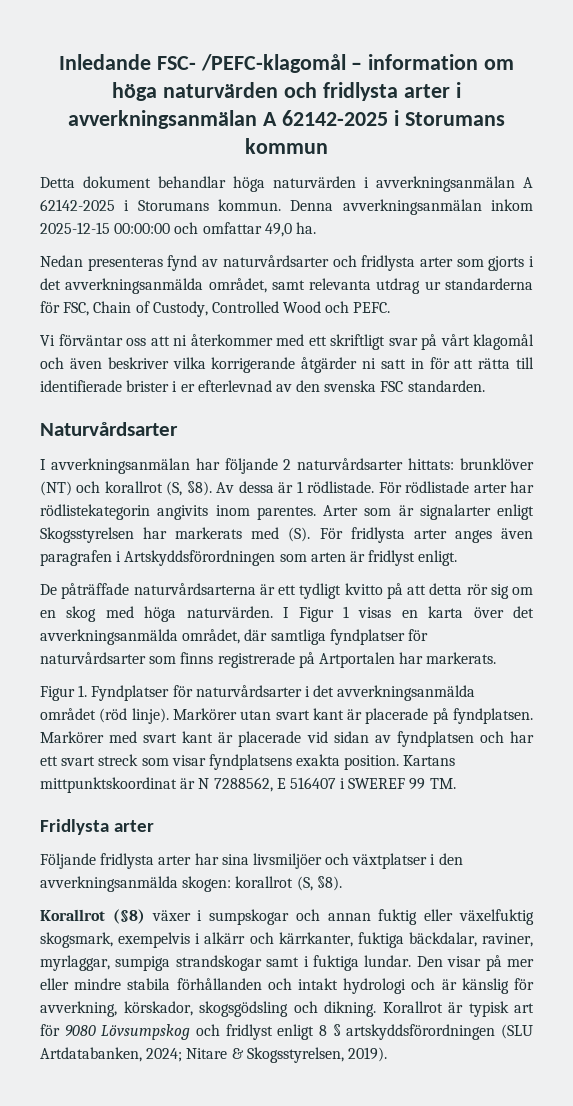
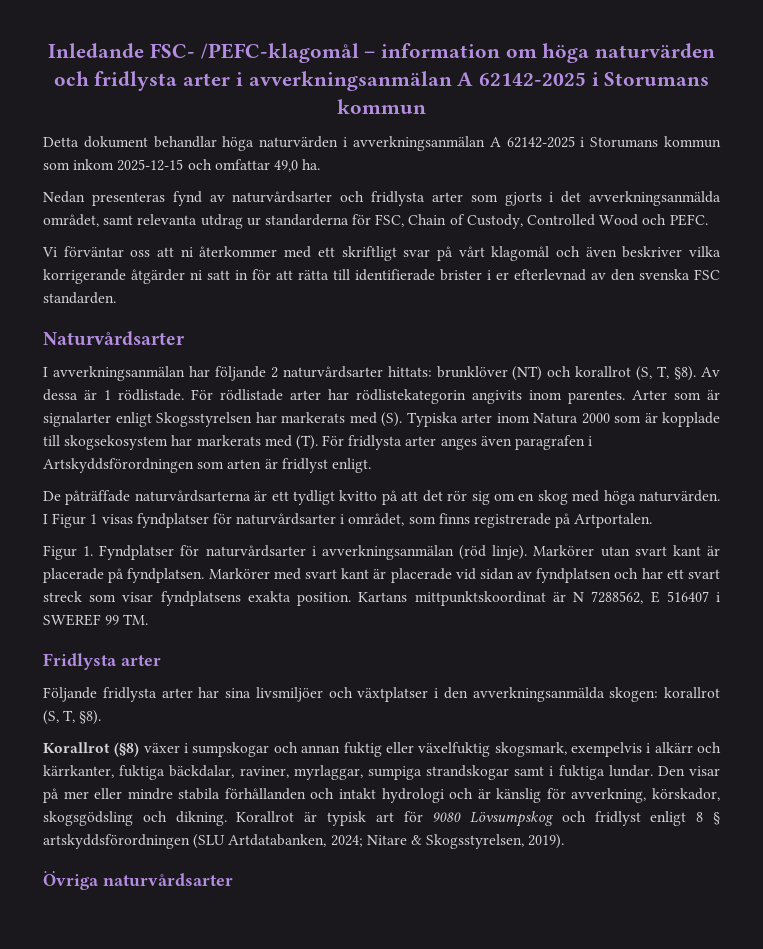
- Detta dokument behandlar höga naturvärden i avverkningsanmälan A 62142-2025 i Storumans kommun. Denna avverkningsanmälan inkom 2025-12-15 00:00:00 och omfattar 49,0 ha.
+ Detta dokument behandlar höga naturvärden i avverkningsanmälan A 62142-2025 i Storumans kommun som inkom 2025-12-15 och omfattar 49,0 ha.
- I avverkningsanmälan har följande 2 naturvårdsarter hittats: brunklöver (NT) och korallrot (S, §8).
+ I avverkningsanmälan har följande 2 naturvårdsarter hittats: brunklöver (NT) och korallrot (S, T, §8).
- Arter som är signalarter enligt Skogsstyrelsen har markerats med (S). För fridlysta arter anges även paragrafen i Artskyddsförordningen som arten är fridlyst enligt.
+ Arter som är signalarter enligt Skogsstyrelsen har markerats med (S). Typiska arter inom Natura 2000 som är kopplade till skogsekosystem har markerats med (T). För fridlysta arter anges även paragrafen i Artskyddsförordningen som arten är fridlyst enligt.
- De påträffade naturvårdsarterna är ett tydligt kvitto på att detta rör sig om en skog med höga naturvärden.
+ De påträffade naturvårdsarterna är ett tydligt kvitto på att det rör sig om en skog med höga naturvärden.
- I Figur 1 visas en karta över det avverkningsanmälda området, där samtliga fyndplatser för naturvårdsarter som finns registrerade på Artportalen har markerats.
+ I Figur 1 visas fyndplatser för naturvårdsarter i området, som finns registrerade på Artportalen.
- Figur 1. Fyndplatser för naturvårdsarter i det avverkningsanmälda området (röd linje).
+ Figur 1. Fyndplatser för naturvårdsarter i avverkningsanmälan (röd linje).
- Följande fridlysta arter har sina livsmiljöer och växtplatser i den avverkningsanmälda skogen: korallrot (S, §8).
+ Följande fridlysta arter har sina livsmiljöer och växtplatser i den avverkningsanmälda skogen: korallrot (S, T, §8).
+ Övriga naturvårdsarter

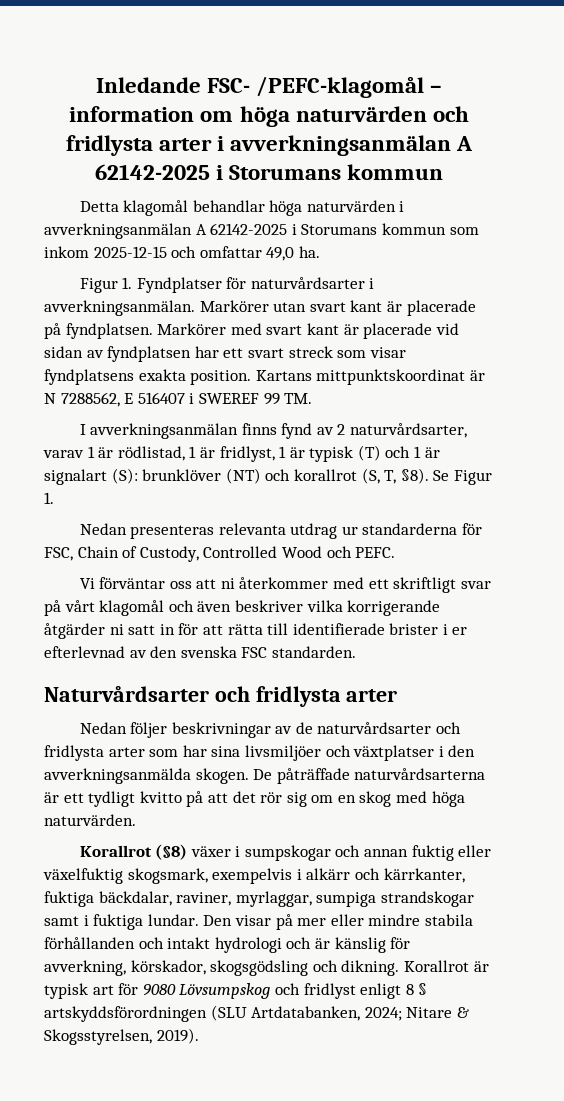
- Detta dokument behandlar höga naturvärden i avverkningsanmälan A 62142-2025 i Storumans kommun som inkom 2025-12-15 och omfattar 49,0 ha.
+ Detta klagomål behandlar höga naturvärden i avverkningsanmälan A 62142-2025 i Storumans kommun som inkom 2025-12-15 och omfattar 49,0 ha.
- Nedan presenteras fynd av naturvårdsarter och fridlysta arter som gjorts i det avverkningsanmälda området, samt relevanta utdrag ur standarderna för FSC, Chain of Custody, Controlled Wood och PEFC.
+ Figur 1. Fyndplatser för naturvårdsarter i avverkningsanmälan. Markörer utan svart kant är placerade på fyndplatsen. Markörer med svart kant är placerade vid sidan av fyndplatsen har ett svart streck som visar fyndplatsens exakta position. Kartans mittpunktskoordinat är N 7288562, E 516407 i SWEREF 99 TM.
+ I avverkningsanmälan finns fynd av 2 naturvårdsarter, varav 1 är rödlistad, 1 är fridlyst, 1 är typisk (T) och 1 är signalart (S): brunklöver (NT) och korallrot (S, T, §8). Se Figur 1.
+ Nedan presenteras relevanta utdrag ur standarderna för FSC, Chain of Custody, Controlled Wood och PEFC.
- Naturvårdsarter
- I avverkningsanmälan har följande 2 naturvårdsarter hittats: brunklöver (NT) och korallrot (S, T, §8). Av dessa är 1 rödlistade. För rödlistade arter har rödlistekategorin angivits inom parentes. Arter som är signalarter enligt Skogsstyrelsen har markerats med (S). Typiska arter inom Natura 2000 som är kopplade till skogsekosystem har markerats med (T). För fridlysta arter anges även paragrafen i Artskyddsförordningen som arten är fridlyst enligt.
- De påträffade naturvårdsarterna är ett tydligt kvitto på att det rör sig om en skog med höga naturvärden. I Figur 1 visas fyndplatser för naturvårdsarter i området, som finns registrerade på Artportalen.
- Figur 1. Fyndplatser för naturvårdsarter i avverkningsanmälan (röd linje). Markörer utan svart kant är placerade på fyndplatsen. Markörer med svart kant är placerade vid sidan av fyndplatsen och har ett svart streck som visar fyndplatsens exakta position. Kartans mittpunktskoordinat är N 7288562, E 516407 i SWEREF 99 TM.
- Fridlysta arter
- Följande fridlysta arter har sina livsmiljöer och växtplatser i den avverkningsanmälda skogen: korallrot (S, T, §8).
+ Naturvårdsarter och fridlysta arter
+ Nedan följer beskrivningar av de naturvårdsarter och fridlysta arter som har sina livsmiljöer och växtplatser i den avverkningsanmälda skogen. De påträffade naturvårdsarterna är ett tydligt kvitto på att det rör sig om en skog med höga naturvärden.
- Övriga naturvårdsarter

